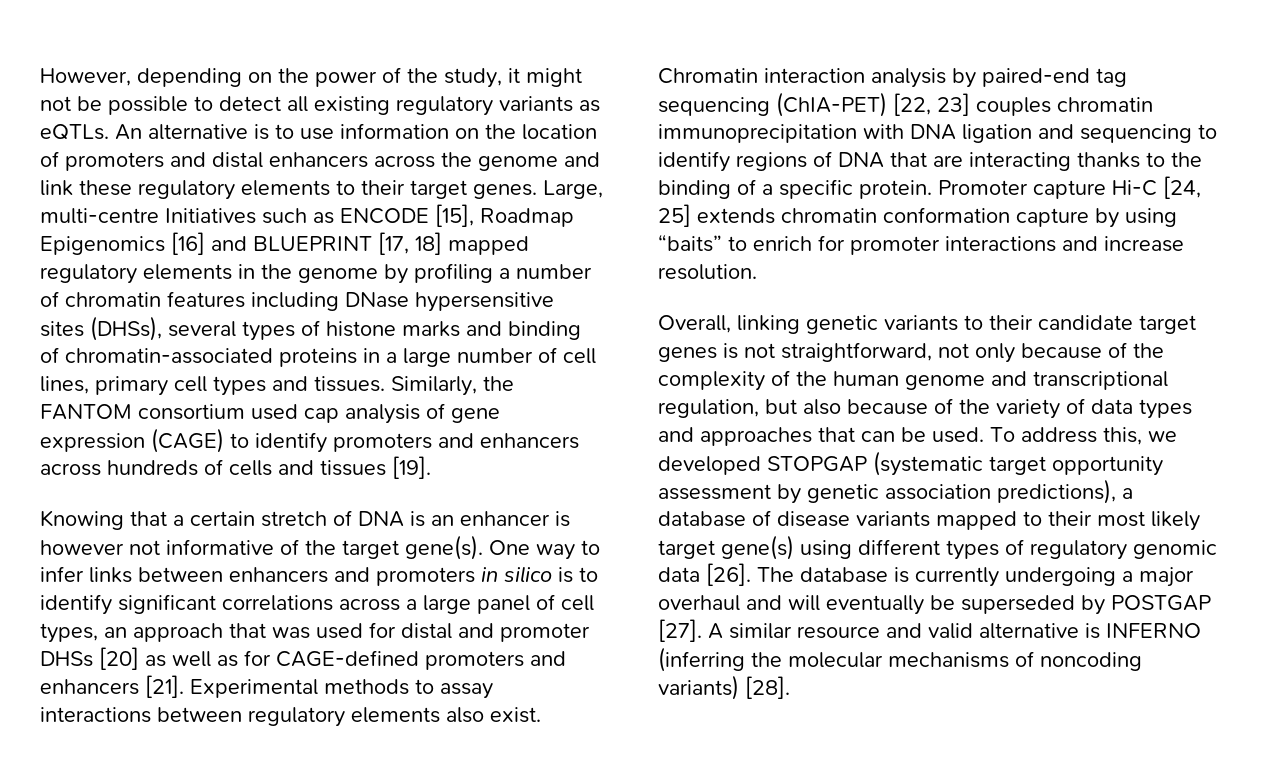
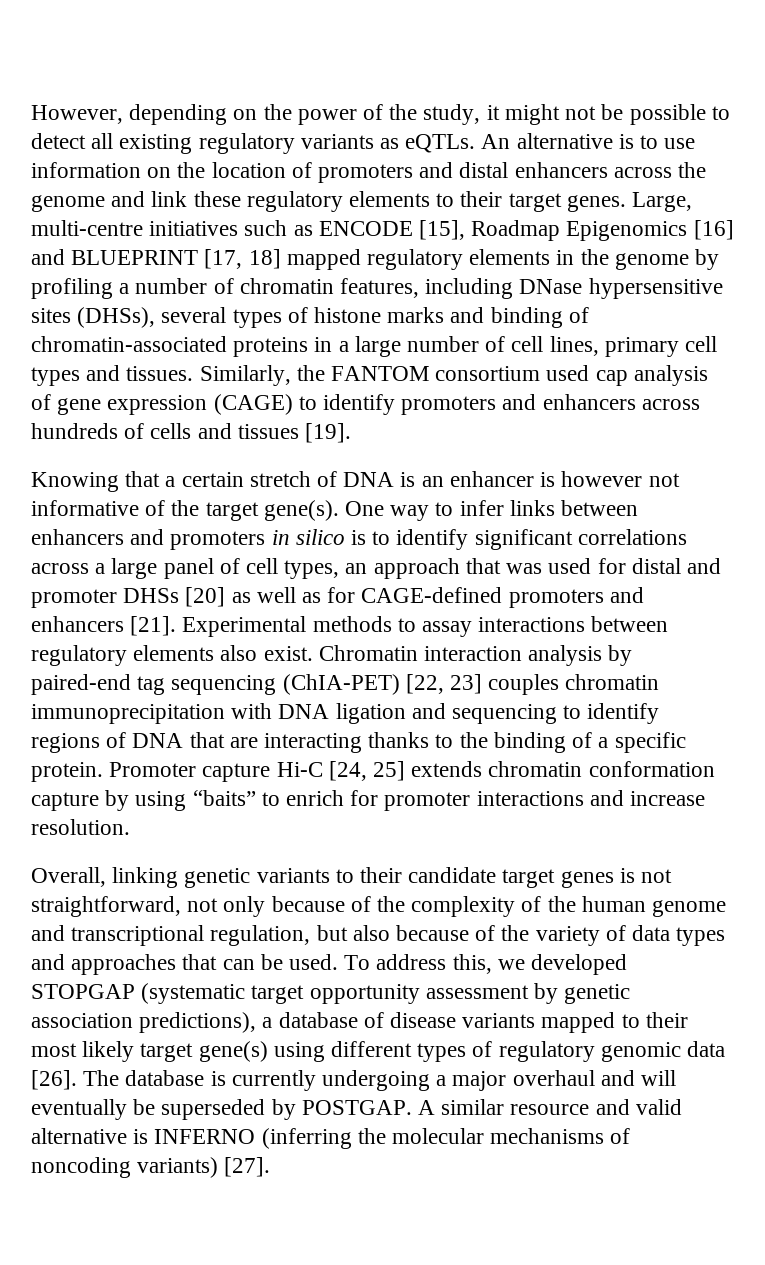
- Large, multi-centre Initiatives such as ENCODE [15], Roadmap Epigenomics [16] and BLUEPRINT [17, 18] mapped regulatory elements in the genome by profiling a number of chromatin features including DNase hypersensitive sites (DHSs), several types of histone marks and binding of chromatin-associated proteins in a large number of cell lines, primary cell types and tissues.
+ Large, multi-centre initiatives such as ENCODE [15], Roadmap Epigenomics [16] and BLUEPRINT [17, 18] mapped regulatory elements in the genome by profiling a number of chromatin features, including DNase hypersensitive sites (DHSs), several types of histone marks and binding of chromatin-associated proteins in a large number of cell lines, primary cell types and tissues.
- The database is currently undergoing a major overhaul and will eventually be superseded by POSTGAP [27].
+ The database is currently undergoing a major overhaul and will eventually be superseded by POSTGAP.
- A similar resource and valid alternative is INFERNO (inferring the molecular mechanisms of noncoding variants) [28].
+ A similar resource and valid alternative is INFERNO (inferring the molecular mechanisms of noncoding variants) [27].

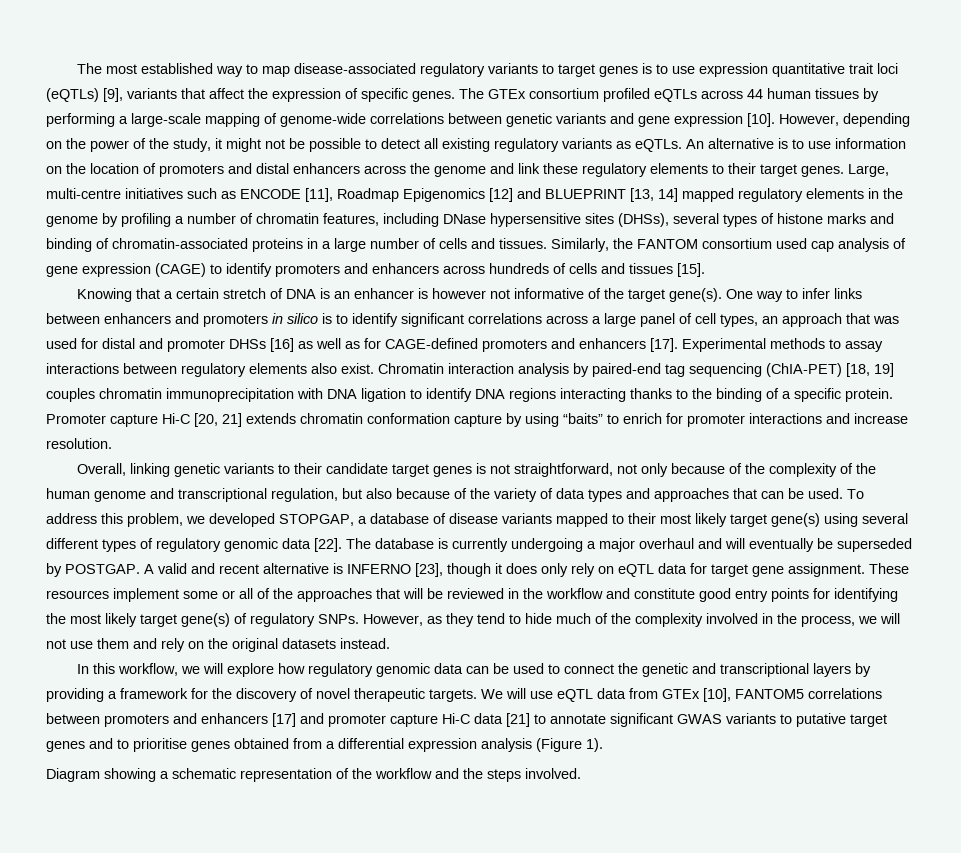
+ The most established way to map disease-associated regulatory variants to target genes is to use expression quantitative trait loci (eQTLs) [9], variants that affect the expression of specific genes. The GTEx consortium profiled eQTLs across 44 human tissues by performing a large-scale mapping of genome-wide correlations between genetic variants and gene expression [10].
- Large, multi-centre initiatives such as ENCODE [15], Roadmap Epigenomics [16] and BLUEPRINT [17, 18] mapped regulatory elements in the genome by profiling a number of chromatin features, including DNase hypersensitive sites (DHSs), several types of histone marks and binding of chromatin-associated proteins in a large number of cell lines, primary cell types and tissues.
+ Large, multi-centre initiatives such as ENCODE [11], Roadmap Epigenomics [12] and BLUEPRINT [13, 14] mapped regulatory elements in the genome by profiling a number of chromatin features, including DNase hypersensitive sites (DHSs), several types of histone marks and binding of chromatin-associated proteins in a large number of cells and tissues.
- Similarly, the FANTOM consortium used cap analysis of gene expression (CAGE) to identify promoters and enhancers across hundreds of cells and tissues [19].
+ Similarly, the FANTOM consortium used cap analysis of gene expression (CAGE) to identify promoters and enhancers across hundreds of cells and tissues [15].
- One way to infer links between enhancers and promoters in silico is to identify significant correlations across a large panel of cell types, an approach that was used for distal and promoter DHSs [20] as well as for CAGE-defined promoters and enhancers [21].
+ One way to infer links between enhancers and promoters in silico is to identify significant correlations across a large panel of cell types, an approach that was used for distal and promoter DHSs [16] as well as for CAGE-defined promoters and enhancers [17].
- Chromatin interaction analysis by paired-end tag sequencing (ChIA-PET) [22, 23] couples chromatin immunoprecipitation with DNA ligation and sequencing to identify regions of DNA that are interacting thanks to the binding of a specific protein.
+ Chromatin interaction analysis by paired-end tag sequencing (ChIA-PET) [18, 19] couples chromatin immunoprecipitation with DNA ligation to identify DNA regions interacting thanks to the binding of a specific protein.
- Promoter capture Hi-C [24, 25] extends chromatin conformation capture by using “baits” to enrich for promoter interactions and increase resolution.
+ Promoter capture Hi-C [20, 21] extends chromatin conformation capture by using “baits” to enrich for promoter interactions and increase resolution.
- To address this, we developed STOPGAP (systematic target opportunity assessment by genetic association predictions), a database of disease variants mapped to their most likely target gene(s) using different types of regulatory genomic data [26].
+ To address this problem, we developed STOPGAP, a database of disease variants mapped to their most likely target gene(s) using several different types of regulatory genomic data [22].
- A similar resource and valid alternative is INFERNO (inferring the molecular mechanisms of noncoding variants) [27].
+ A valid and recent alternative is INFERNO [23], though it does only rely on eQTL data for target gene assignment. These resources implement some or all of the approaches that will be reviewed in the workflow and constitute good entry points for identifying the most likely target gene(s) of regulatory SNPs. However, as they tend to hide much of the complexity involved in the process, we will not use them and rely on the original datasets instead.
+ In this workflow, we will explore how regulatory genomic data can be used to connect the genetic and transcriptional layers by providing a framework for the discovery of novel therapeutic targets. We will use eQTL data from GTEx [10], FANTOM5 correlations between promoters and enhancers [17] and promoter capture Hi-C data [21] to annotate significant GWAS variants to putative target genes and to prioritise genes obtained from a differential expression analysis (Figure 1).
+ Diagram showing a schematic representation of the workflow and the steps involved.

